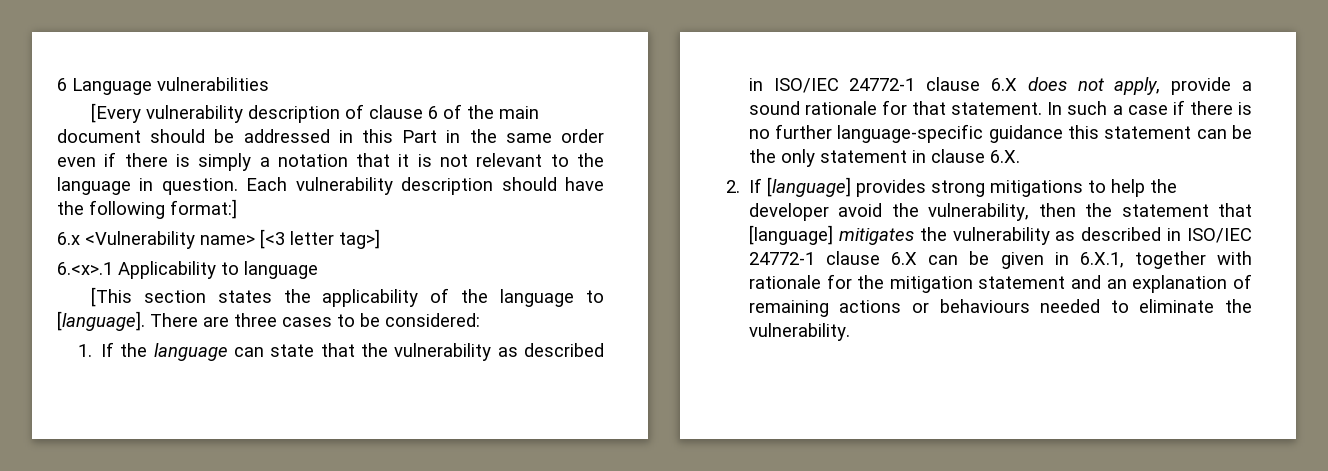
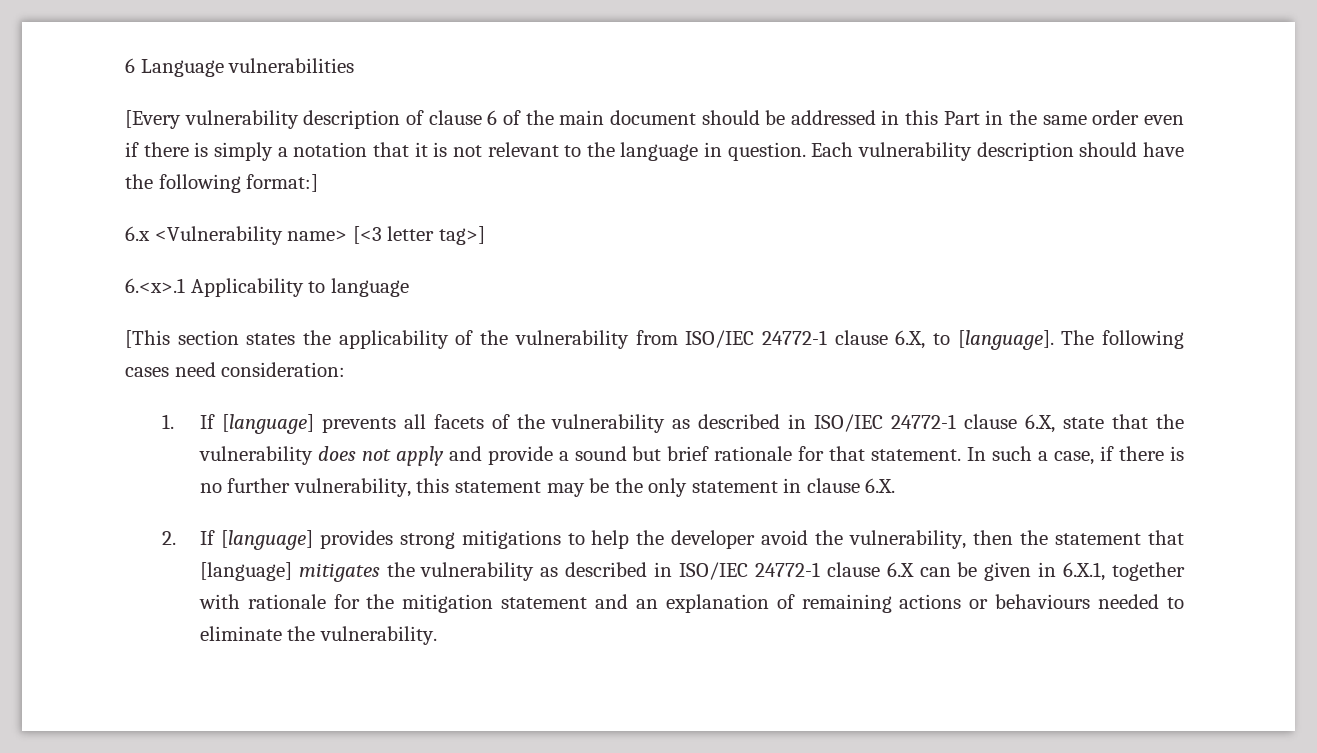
- [This section states the applicability of the language to [language]. There are three cases to be considered:
- 1. If the language can state that the vulnerability as described in ISO/IEC 24772-1 clause 6.X does not apply, provide a sound rationale for that statement.
+ [This section states the applicability of the vulnerability from ISO/IEC 24772-1 clause 6.X, to [language]. The following cases need consideration:
+ 1. If [language] prevents all facets of the vulnerability as described in ISO/IEC 24772-1 clause 6.X, state that the vulnerability does not apply and provide a sound but brief rationale for that statement.
- In such a case if there is no further language-specific guidance this statement can be the only statement in clause 6.X.
+ In such a case, if there is no further vulnerability, this statement may be the only statement in clause 6.X.

